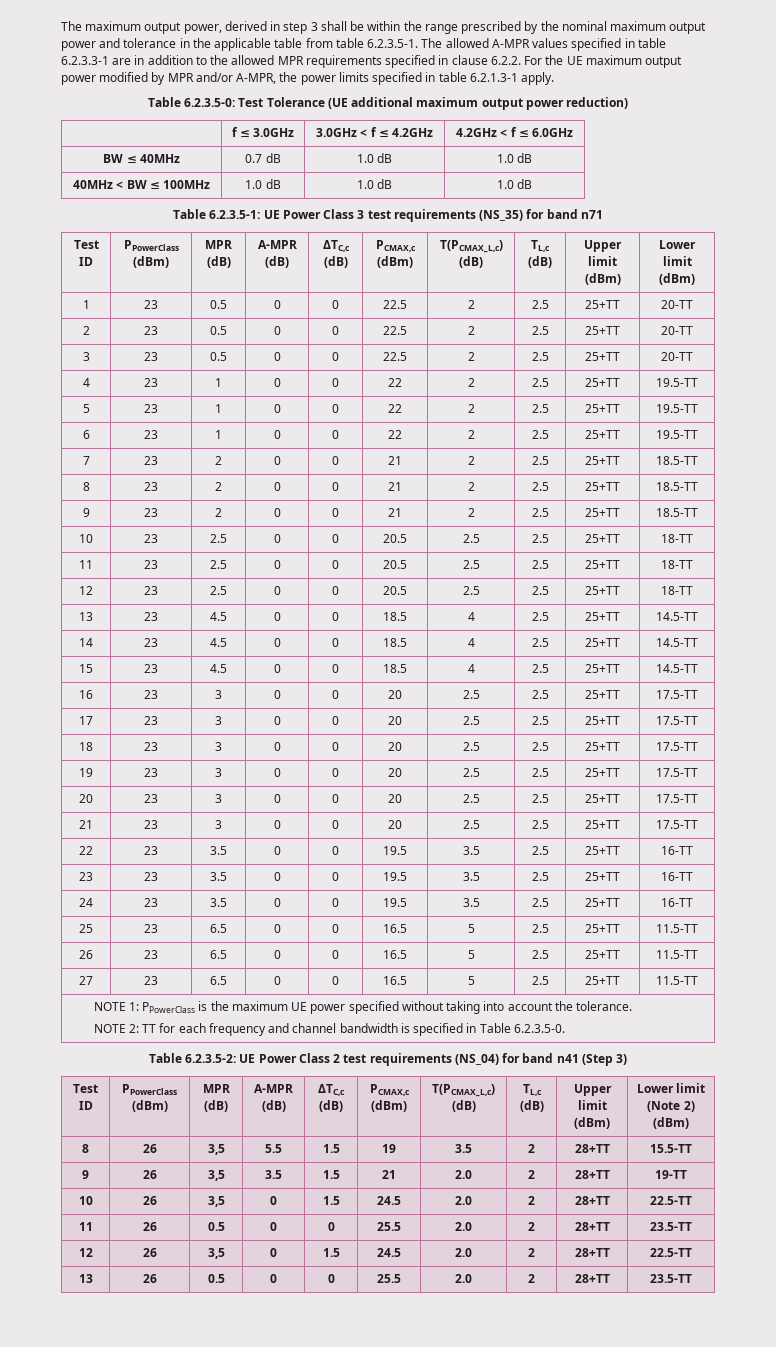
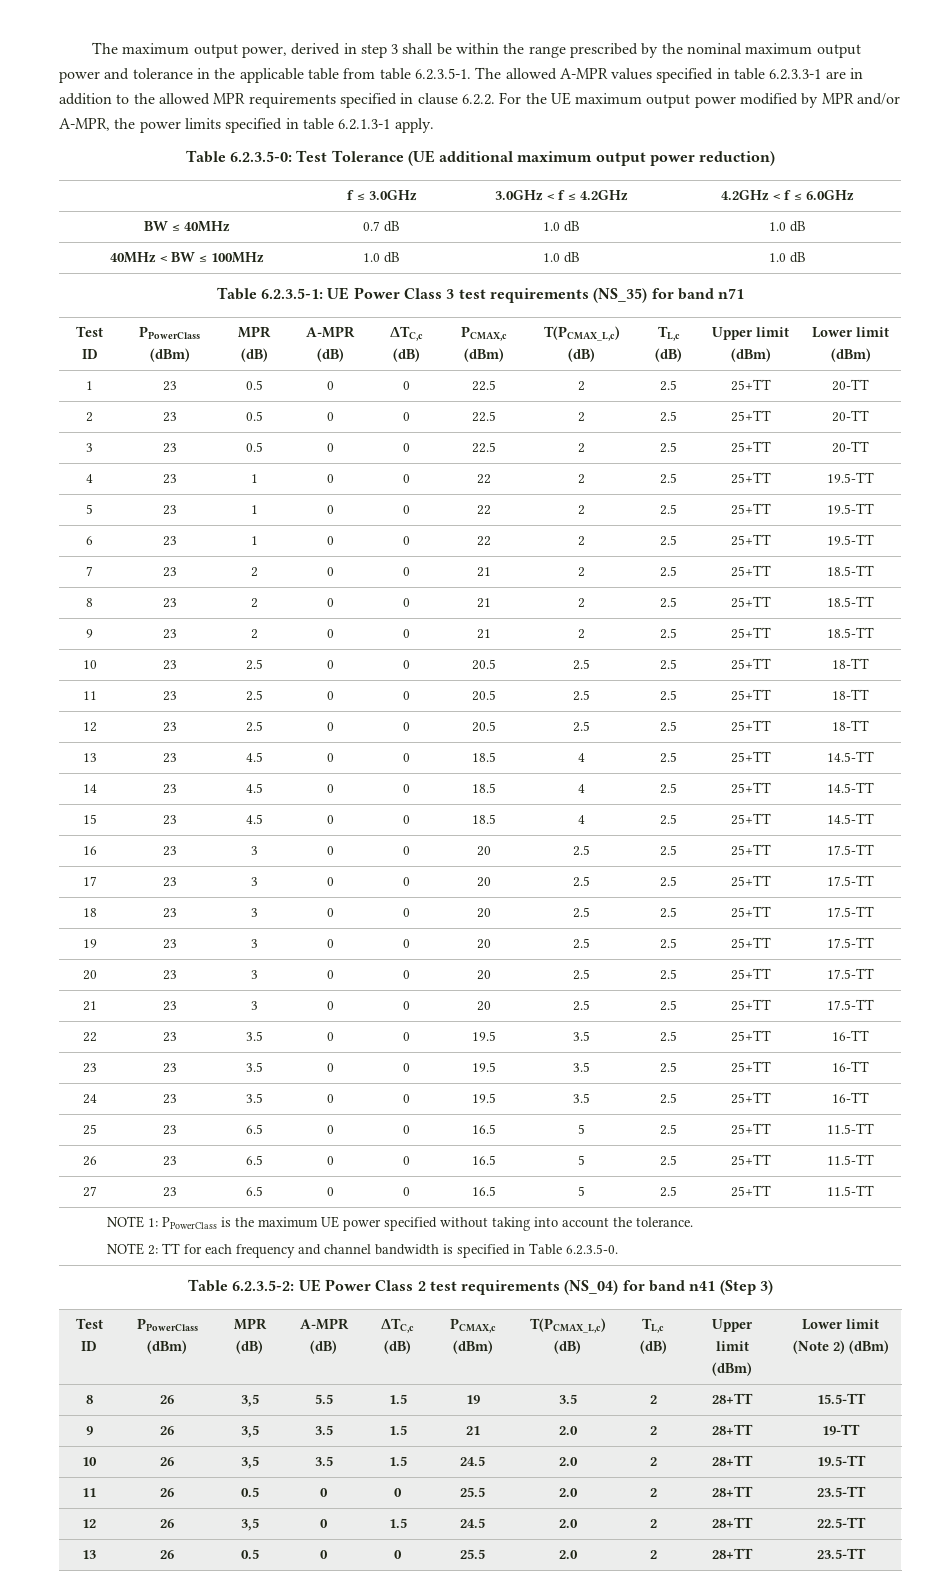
- 10 | 26 | 3,5 | 0 | 1.5 | 24.5 | 2.0 | 2 | 28+TT | 22.5-TT
+ 10 | 26 | 3,5 | 3.5 | 1.5 | 24.5 | 2.0 | 2 | 28+TT | 19.5-TT

